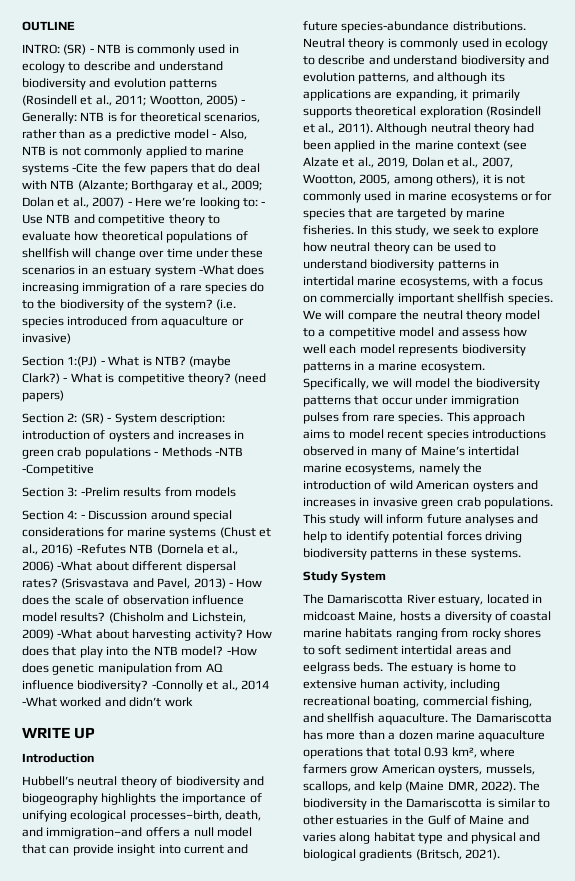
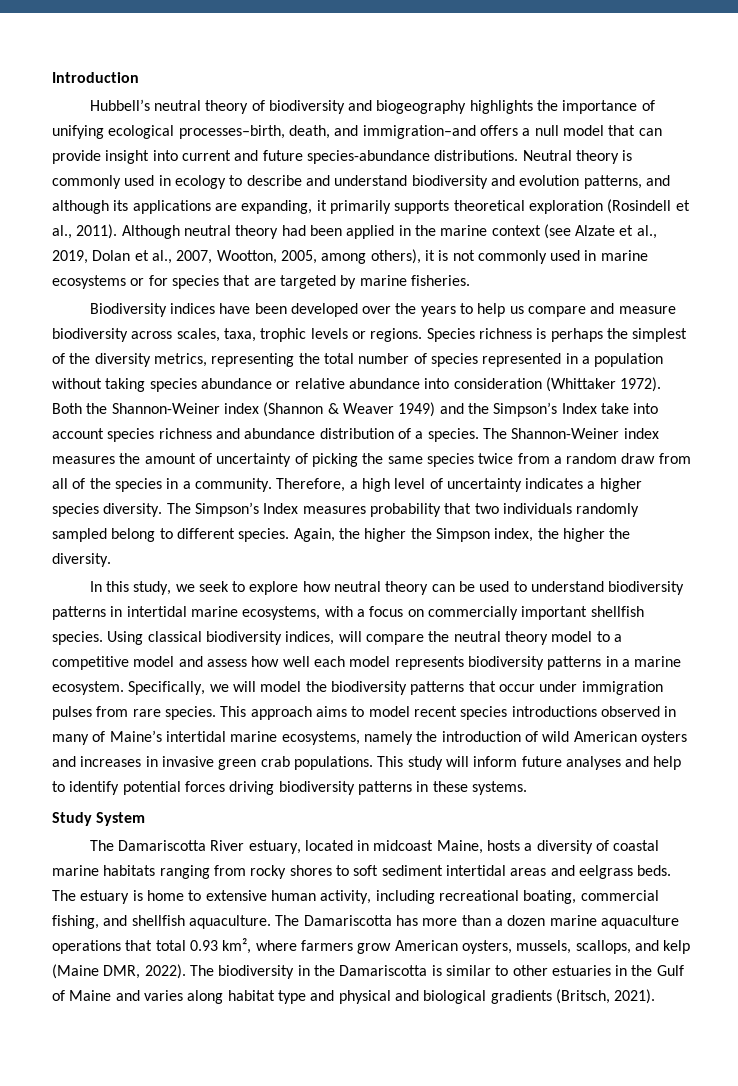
- OUTLINE
- INTRO: (SR) - NTB is commonly used in ecology to describe and understand biodiversity and evolution patterns (Rosindell et al., 2011; Wootton, 2005) - Generally: NTB is for theoretical scenarios, rather than as a predictive model - Also, NTB is not commonly applied to marine systems -Cite the few papers that do deal with NTB (Alzante; Borthgaray et al., 2009; Dolan et al., 2007) - Here we’re looking to: - Use NTB and competitive theory to evaluate how theoretical populations of shellfish will change over time under these scenarios in an estuary system -What does increasing immigration of a rare species do to the biodiversity of the system? (i.e. species introduced from aquaculture or invasive)
- Section 1:(PJ) - What is NTB? (maybe Clark?) - What is competitive theory? (need papers)
- Section 2: (SR) - System description: introduction of oysters and increases in green crab populations - Methods -NTB -Competitive
- Section 3: -Prelim results from models
- Section 4: - Discussion around special considerations for marine systems (Chust et al., 2016) -Refutes NTB (Dornela et al., 2006) -What about different dispersal rates? (Srisvastava and Pavel, 2013) - How does the scale of observation influence model results? (Chisholm and Lichstein, 2009) -What about harvesting activity? How does that play into the NTB model? -How does genetic manipulation from AQ influence biodiversity? -Connolly et al., 2014 -What worked and didn’t work
- WRITE UP
- Although neutral theory had been applied in the marine context (see Alzate et al., 2019, Dolan et al., 2007, Wootton, 2005, among others), it is not commonly used in marine ecosystems or for species that are targeted by marine fisheries. In this study, we seek to explore how neutral theory can be used to understand biodiversity patterns in intertidal marine ecosystems, with a focus on commercially important shellfish species.
+ Although neutral theory had been applied in the marine context (see Alzate et al., 2019, Dolan et al., 2007, Wootton, 2005, among others), it is not commonly used in marine ecosystems or for species that are targeted by marine fisheries.
+ Biodiversity indices have been developed over the years to help us compare and measure biodiversity across scales, taxa, trophic levels or regions. Species richness is perhaps the simplest of the diversity metrics, representing the total number of species represented in a population without taking species abundance or relative abundance into consideration (Whittaker 1972). Both the Shannon-Weiner index (Shannon & Weaver 1949) and the Simpson’s Index take into account species richness and abundance distribution of a species. The Shannon-Weiner index measures the amount of uncertainty of picking the same species twice from a random draw from all of the species in a community. Therefore, a high level of uncertainty indicates a higher species diversity. The Simpson’s Index measures probability that two individuals randomly sampled belong to different species. Again, the higher the Simpson index, the higher the diversity.
+ In this study, we seek to explore how neutral theory can be used to understand biodiversity patterns in intertidal marine ecosystems, with a focus on commercially important shellfish species.
- We will compare the neutral theory model to a competitive model and assess how well each model represents biodiversity patterns in a marine ecosystem.
+ Using classical biodiversity indices, will compare the neutral theory model to a competitive model and assess how well each model represents biodiversity patterns in a marine ecosystem.

